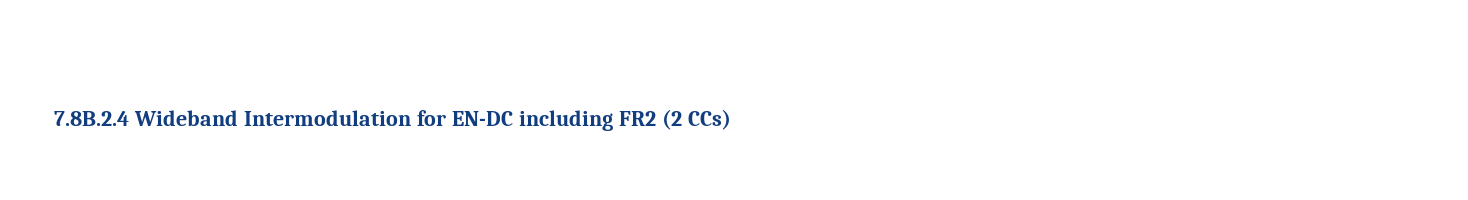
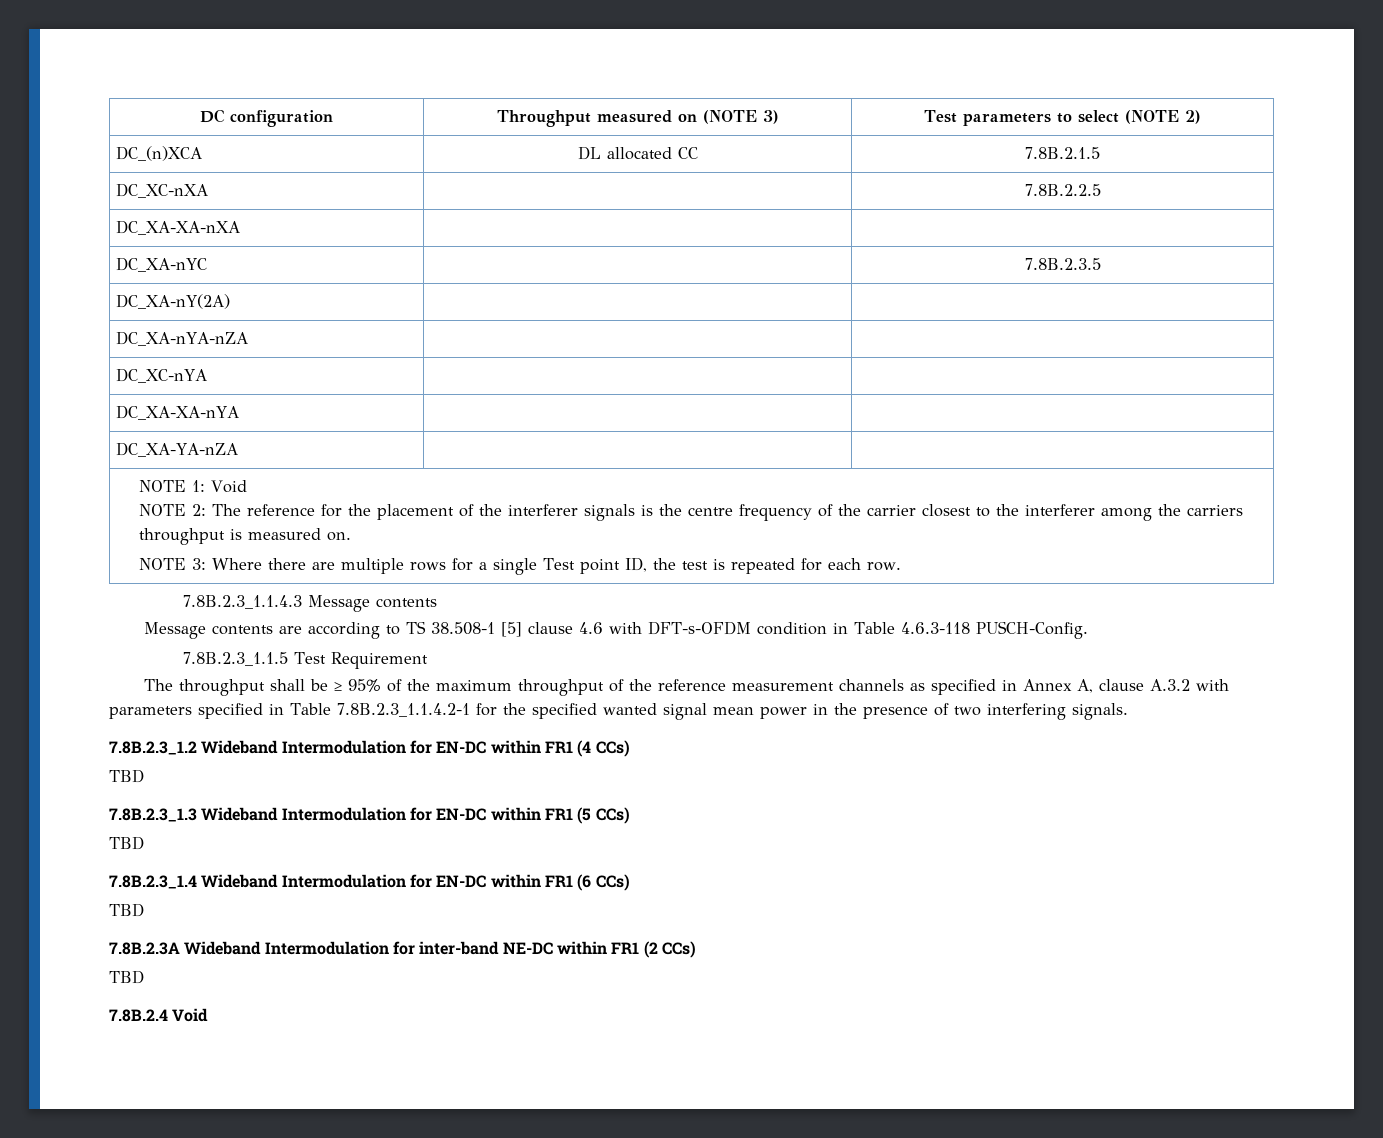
- 7.8B.2.4 Wideband Intermodulation for EN-DC including FR2 (2 CCs)
+ DC configuration | Throughput measured on (NOTE 3) | Test parameters to select (NOTE 2)
+ DC_(n)XCA | DL allocated CC | 7.8B.2.1.5
+ DC_XC-nXA | | 7.8B.2.2.5
+ DC_XA-XA-nXA | |
+ DC_XA-nYC | | 7.8B.2.3.5
+ DC_XA-nY(2A) | |
+ DC_XA-nYA-nZA | |
+ DC_XC-nYA | |
+ DC_XA-XA-nYA | |
+ DC_XA-YA-nZA | |
+ NOTE 1: Void
+ NOTE 2: The reference for the placement of the interferer signals is the centre frequency of the carrier closest to the interferer among the carriers throughput is measured on.
+ NOTE 3: Where there are multiple rows for a single Test point ID, the test is repeated for each row.
+ 7.8B.2.3_1.1.4.3 Message contents
+ Message contents are according to TS 38.508-1 [5] clause 4.6 with DFT-s-OFDM condition in Table 4.6.3-118 PUSCH-Config.
+ 7.8B.2.3_1.1.5 Test Requirement
+ The throughput shall be ≥ 95% of the maximum throughput of the reference measurement channels as specified in Annex A, clause A.3.2 with parameters specified in Table 7.8B.2.3_1.1.4.2-1 for the specified wanted signal mean power in the presence of two interfering signals.
+ 7.8B.2.3_1.2 Wideband Intermodulation for EN-DC within FR1 (4 CCs)
+ TBD
+ 7.8B.2.3_1.3 Wideband Intermodulation for EN-DC within FR1 (5 CCs)
+ TBD
+ 7.8B.2.3_1.4 Wideband Intermodulation for EN-DC within FR1 (6 CCs)
+ TBD
+ 7.8B.2.3A Wideband Intermodulation for inter-band NE-DC within FR1 (2 CCs)
+ TBD
+ 7.8B.2.4 Void

